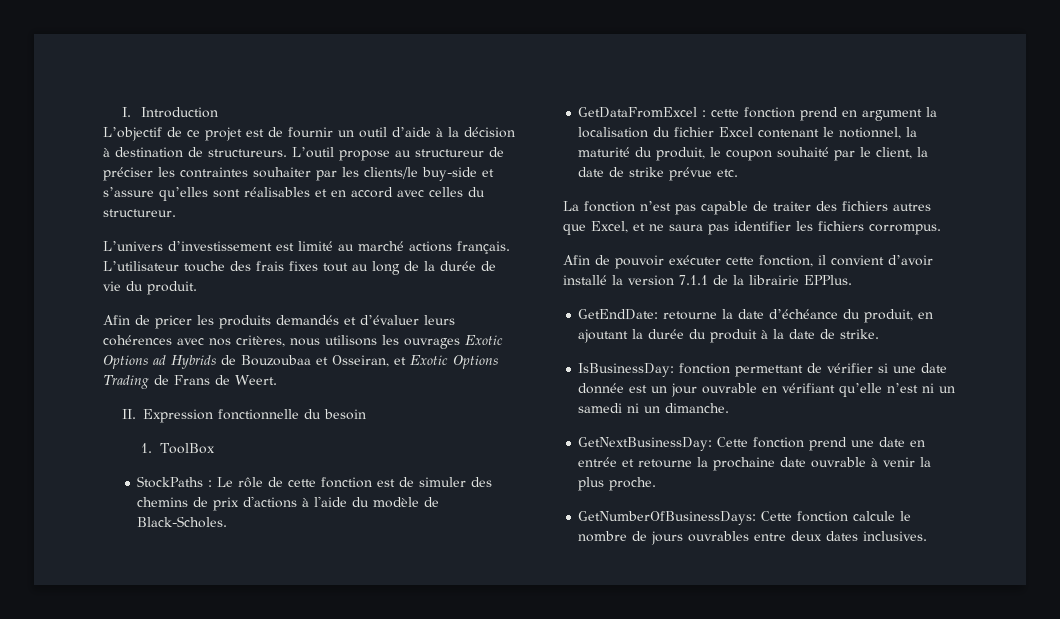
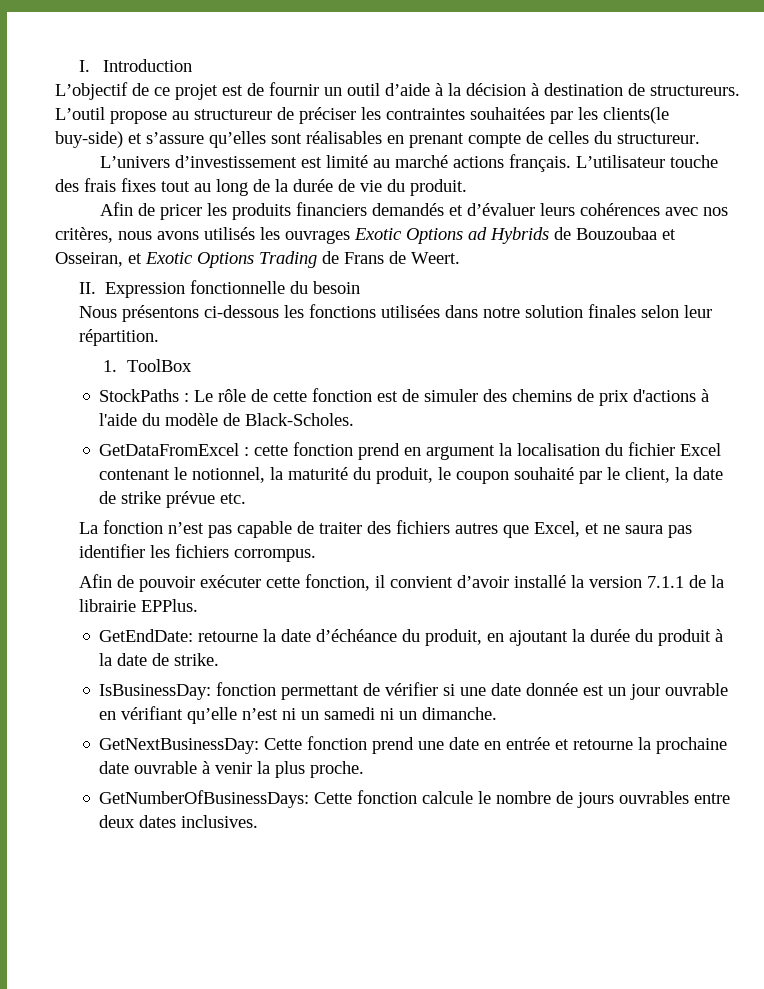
- L’outil propose au structureur de préciser les contraintes souhaiter par les clients/le buy-side et s’assure qu’elles sont réalisables et en accord avec celles du structureur.
+ L’outil propose au structureur de préciser les contraintes souhaitées par les clients(le buy-side) et s’assure qu’elles sont réalisables en prenant compte de celles du structureur.
- Afin de pricer les produits demandés et d’évaluer leurs cohérences avec nos critères, nous utilisons les ouvrages Exotic Options ad Hybrids de Bouzoubaa et Osseiran, et Exotic Options Trading de Frans de Weert.
+ Afin de pricer les produits financiers demandés et d’évaluer leurs cohérences avec nos critères, nous avons utilisés les ouvrages Exotic Options ad Hybrids de Bouzoubaa et Osseiran, et Exotic Options Trading de Frans de Weert.
+ Nous présentons ci-dessous les fonctions utilisées dans notre solution finales selon leur répartition.

